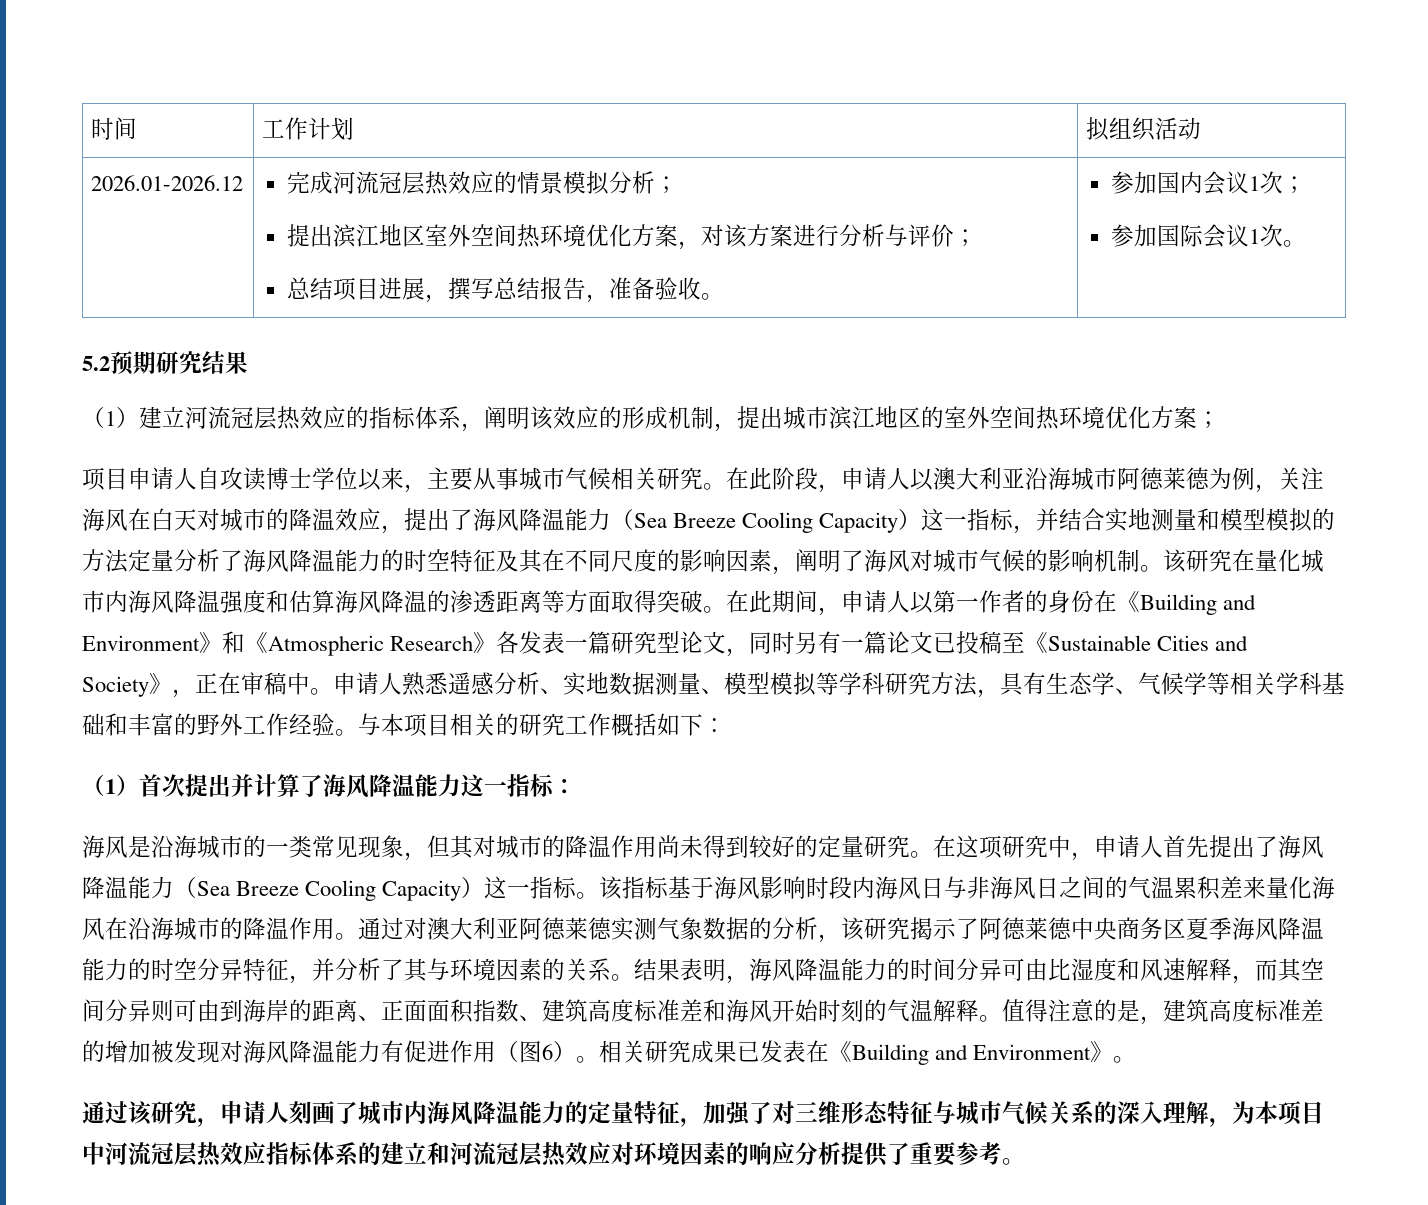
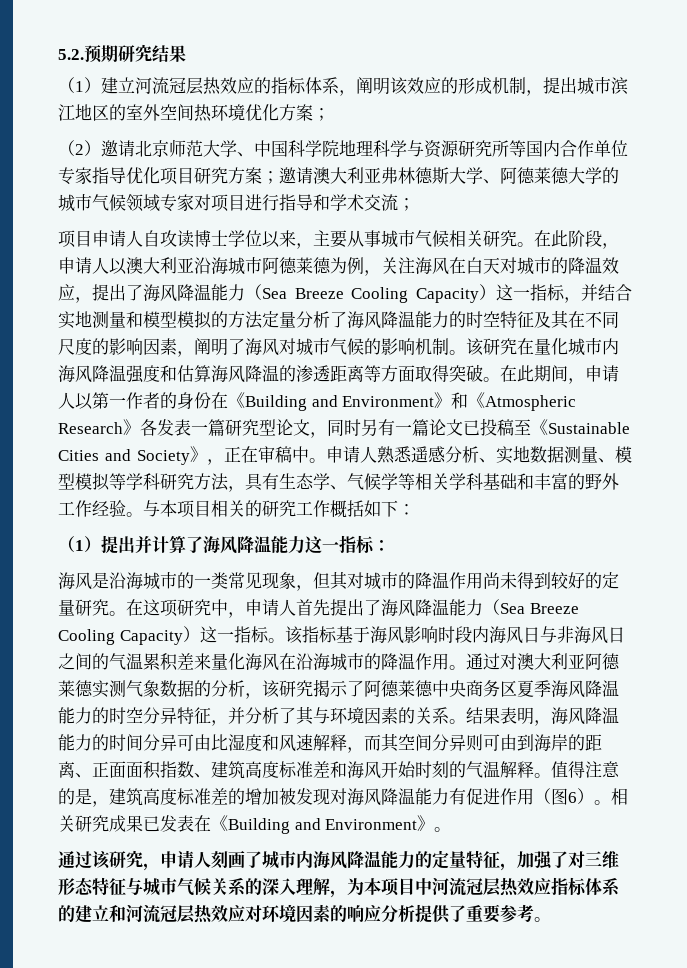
- 时间 | 工作计划 | 拟组织活动
- 2026.01-2026.12 | 完成河流冠层热效应的情景模拟分析；
- 提出滨江地区室外空间热环境优化方案，对该方案进行分析与评价；
- 总结项目进展，撰写总结报告，准备验收。 | 参加国内会议1次；
- 参加国际会议1次。
- 5.2预期研究结果
+ 5.2.预期研究结果
+ （2）邀请北京师范大学、中国科学院地理科学与资源研究所等国内合作单位专家指导优化项目研究方案；邀请澳大利亚弗林德斯大学、阿德莱德大学的城市气候领域专家对项目进行指导和学术交流；
- （1）首次提出并计算了海风降温能力这一指标：
+ （1）提出并计算了海风降温能力这一指标：

